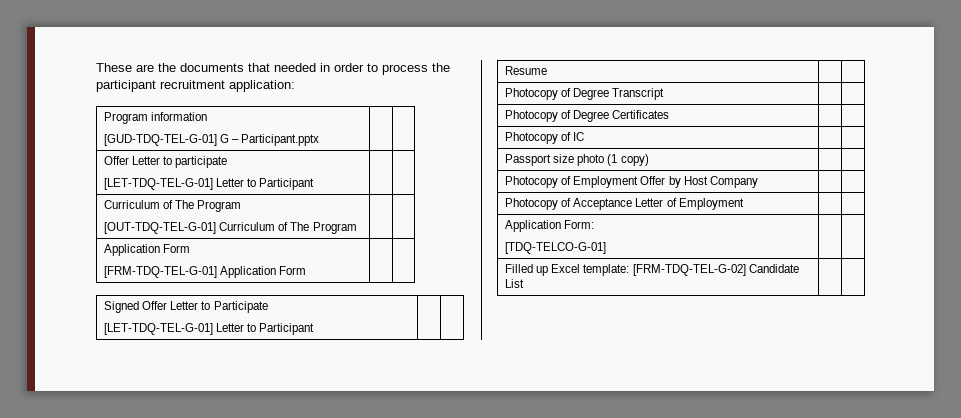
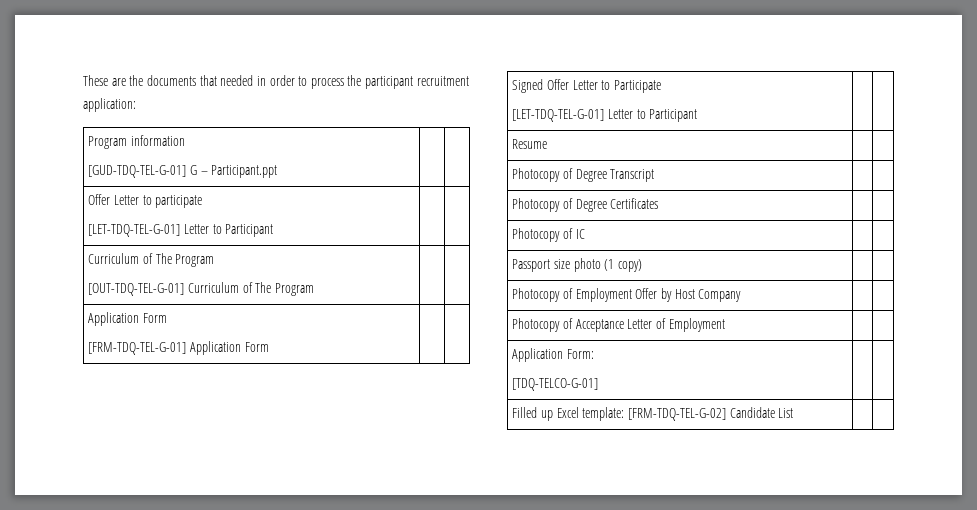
  Program information
- [GUD-TDQ-TEL-G-01] G – Participant.pptx | |
+ [GUD-TDQ-TEL-G-01] G – Participant.ppt | |

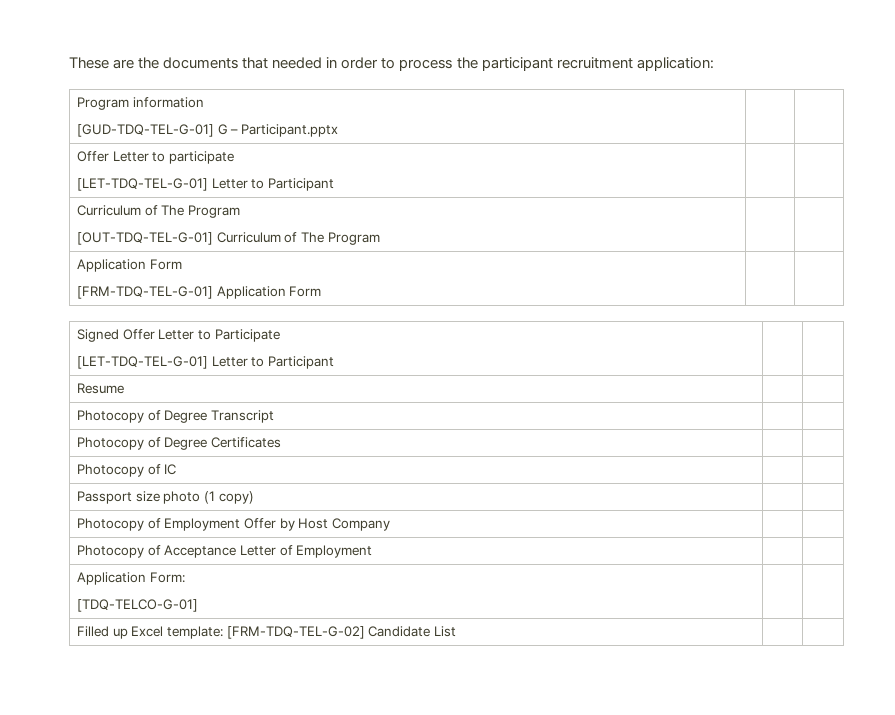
  Program information
- [GUD-TDQ-TEL-G-01] G – Participant.ppt | |
+ [GUD-TDQ-TEL-G-01] G – Participant.pptx | |

